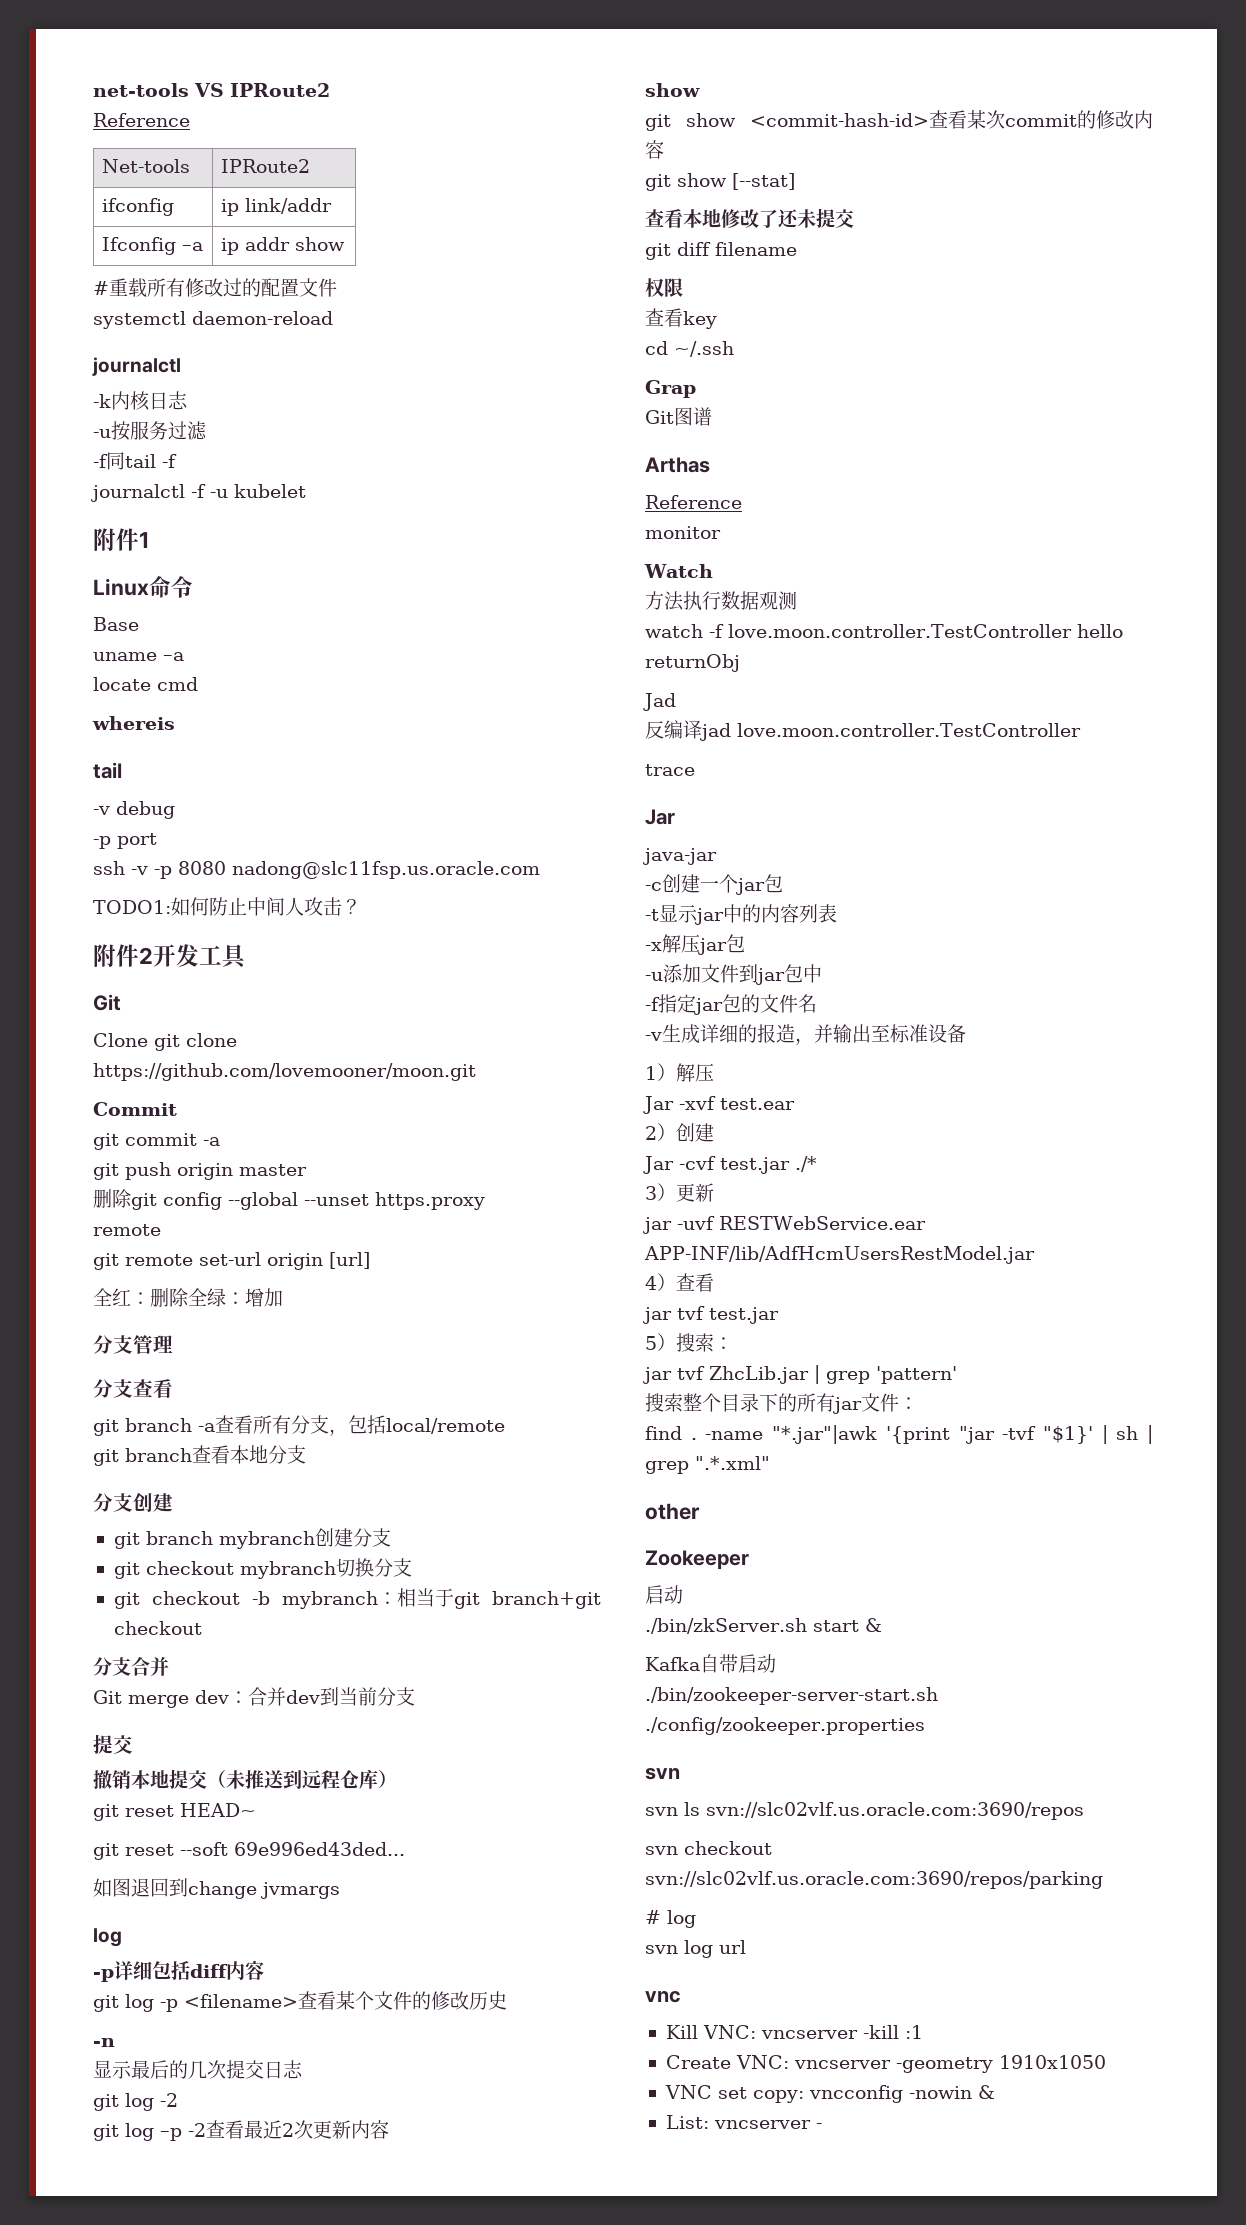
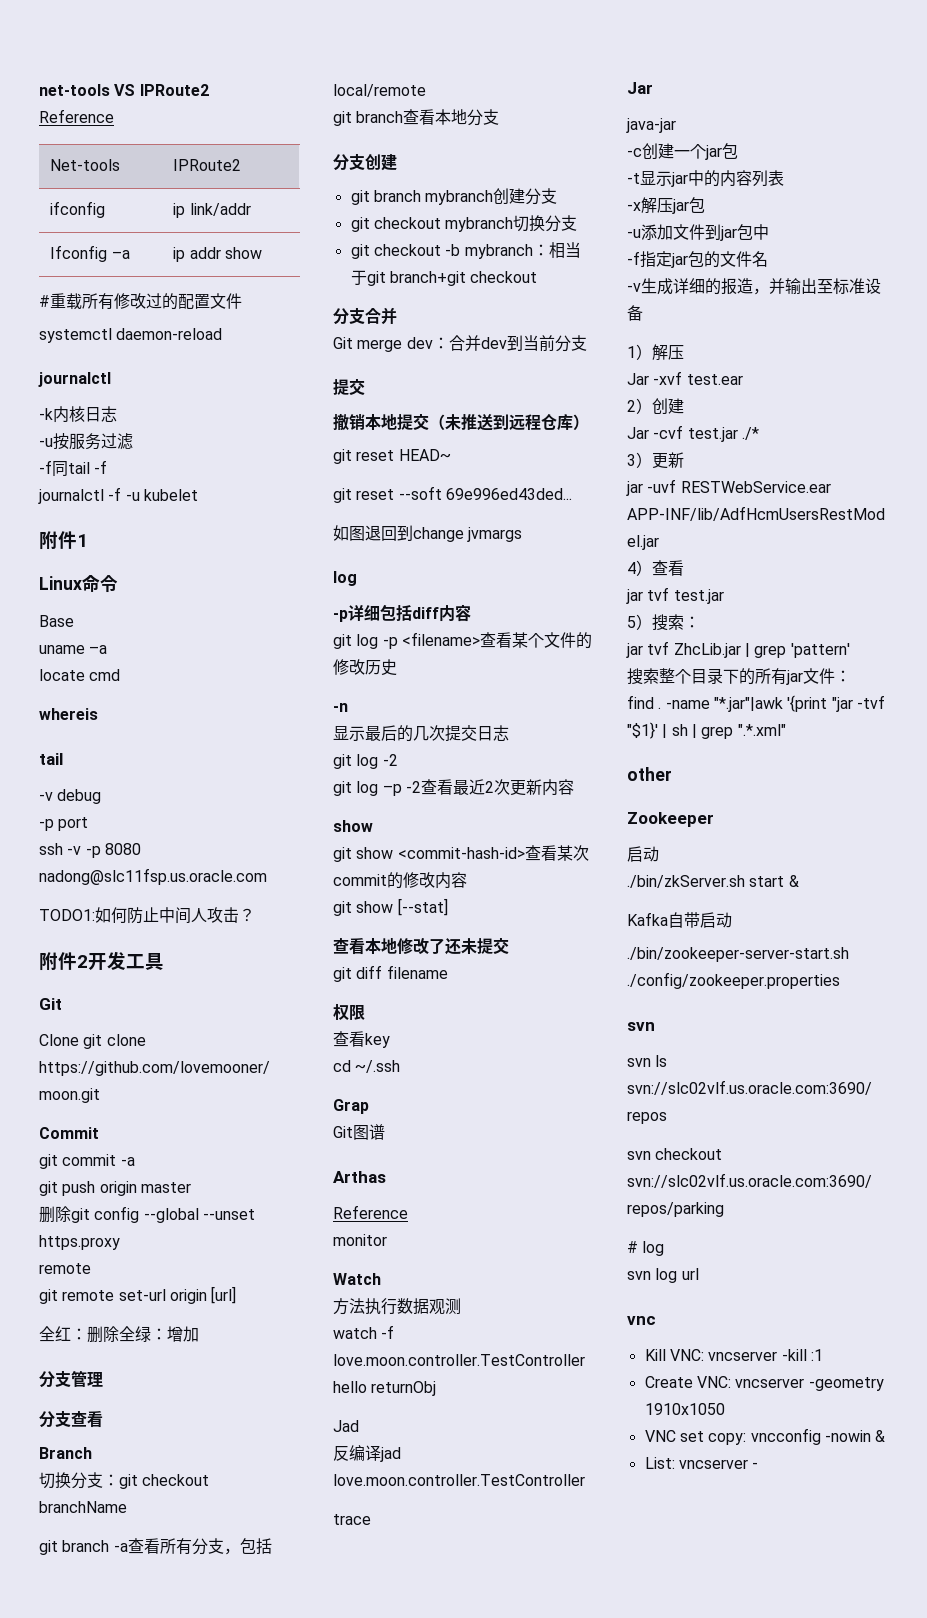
+ Branch
+ 切换分支：git checkout branchName

